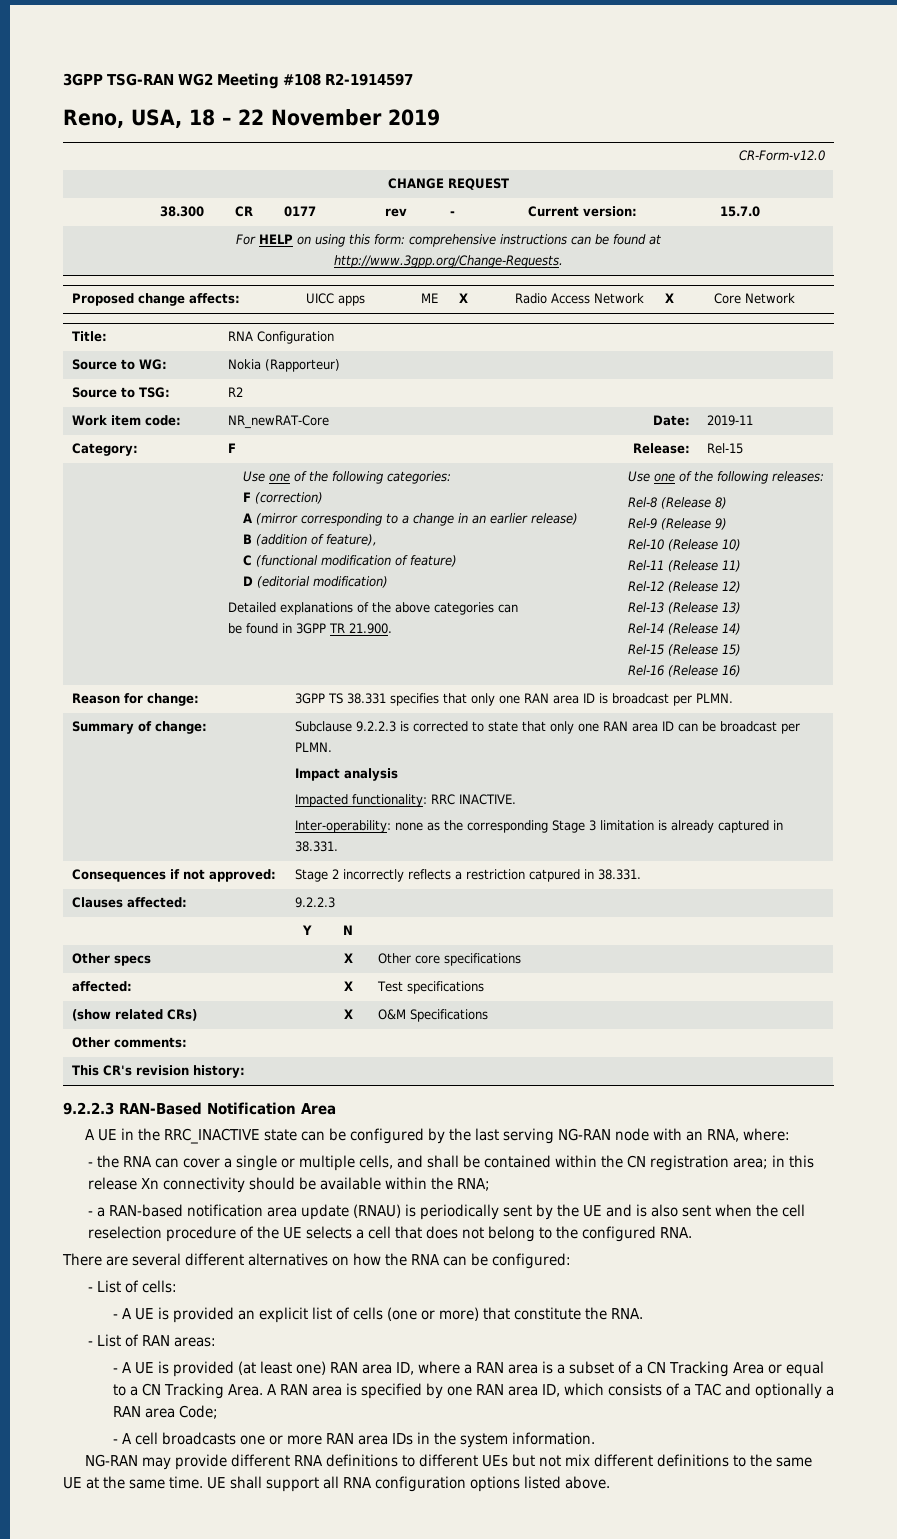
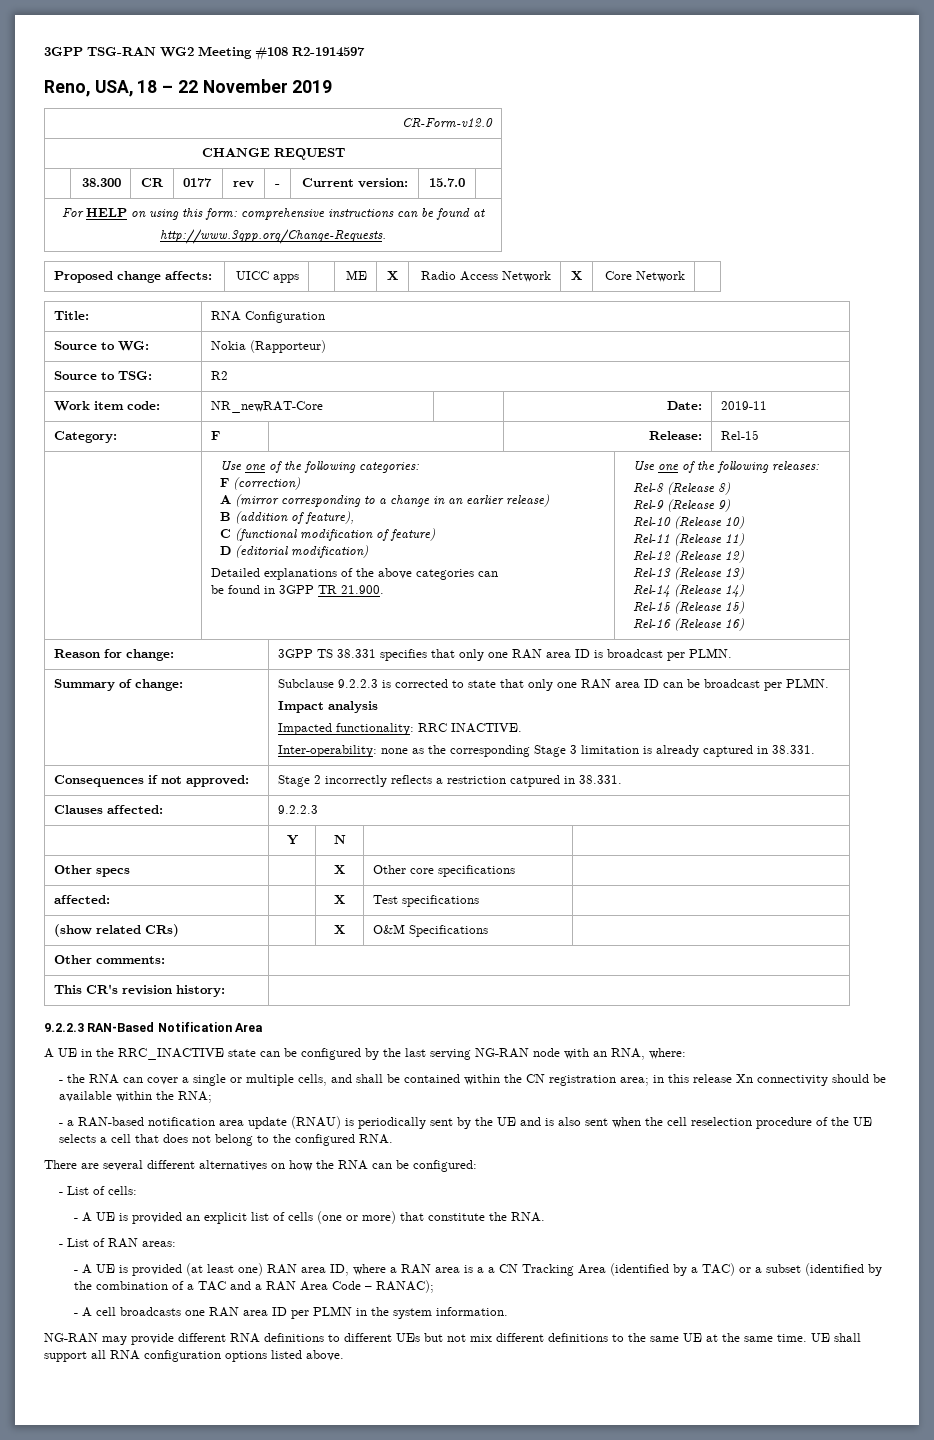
- - A UE is provided (at least one) RAN area ID, where a RAN area is a subset of a CN Tracking Area or equal to a CN Tracking Area. A RAN area is specified by one RAN area ID, which consists of a TAC and optionally a RAN area Code;
+ - A UE is provided (at least one) RAN area ID, where a RAN area is a a CN Tracking Area (identified by a TAC) or a subset (identified by the combination of a TAC and a RAN Area Code – RANAC);
- - A cell broadcasts one or more RAN area IDs in the system information.
+ - A cell broadcasts one RAN area ID per PLMN in the system information.

